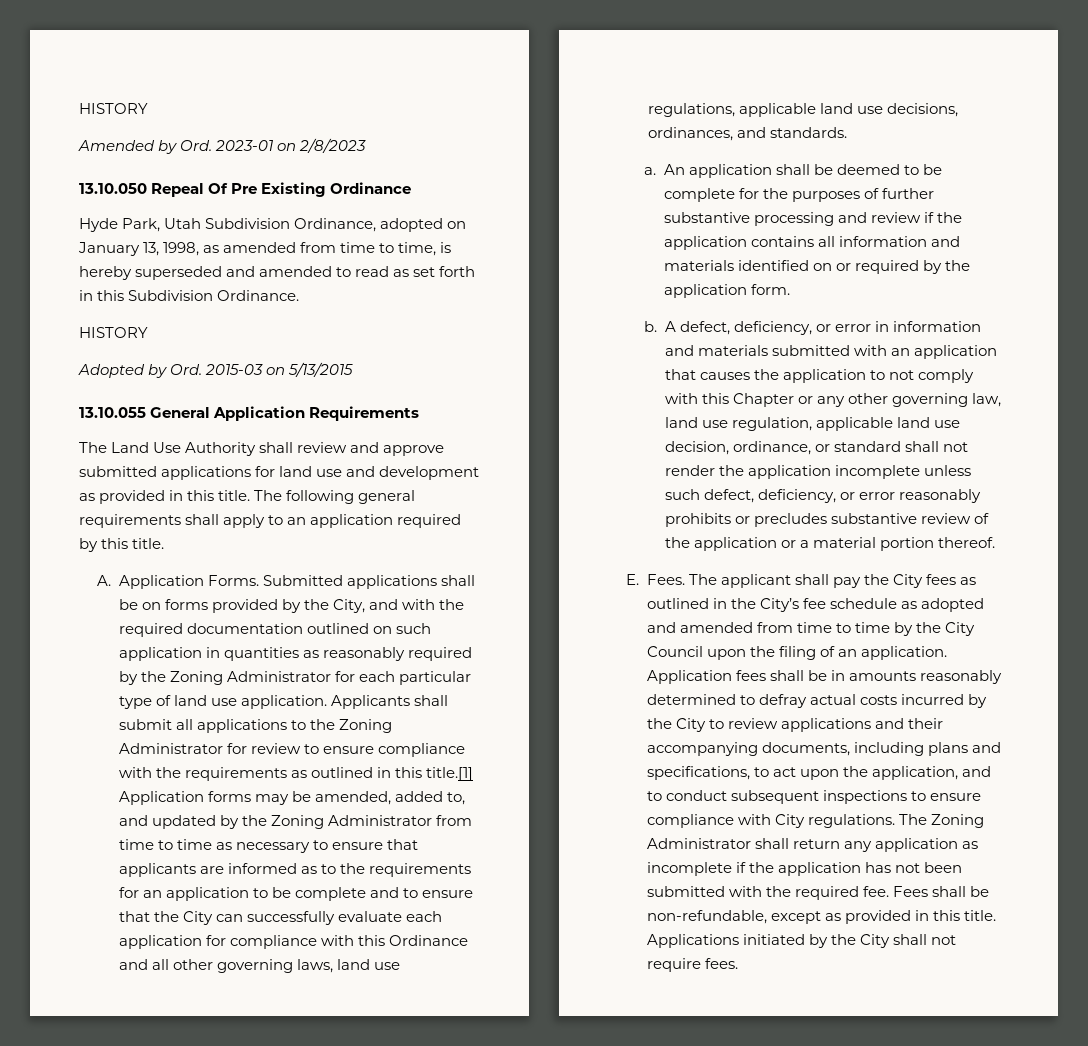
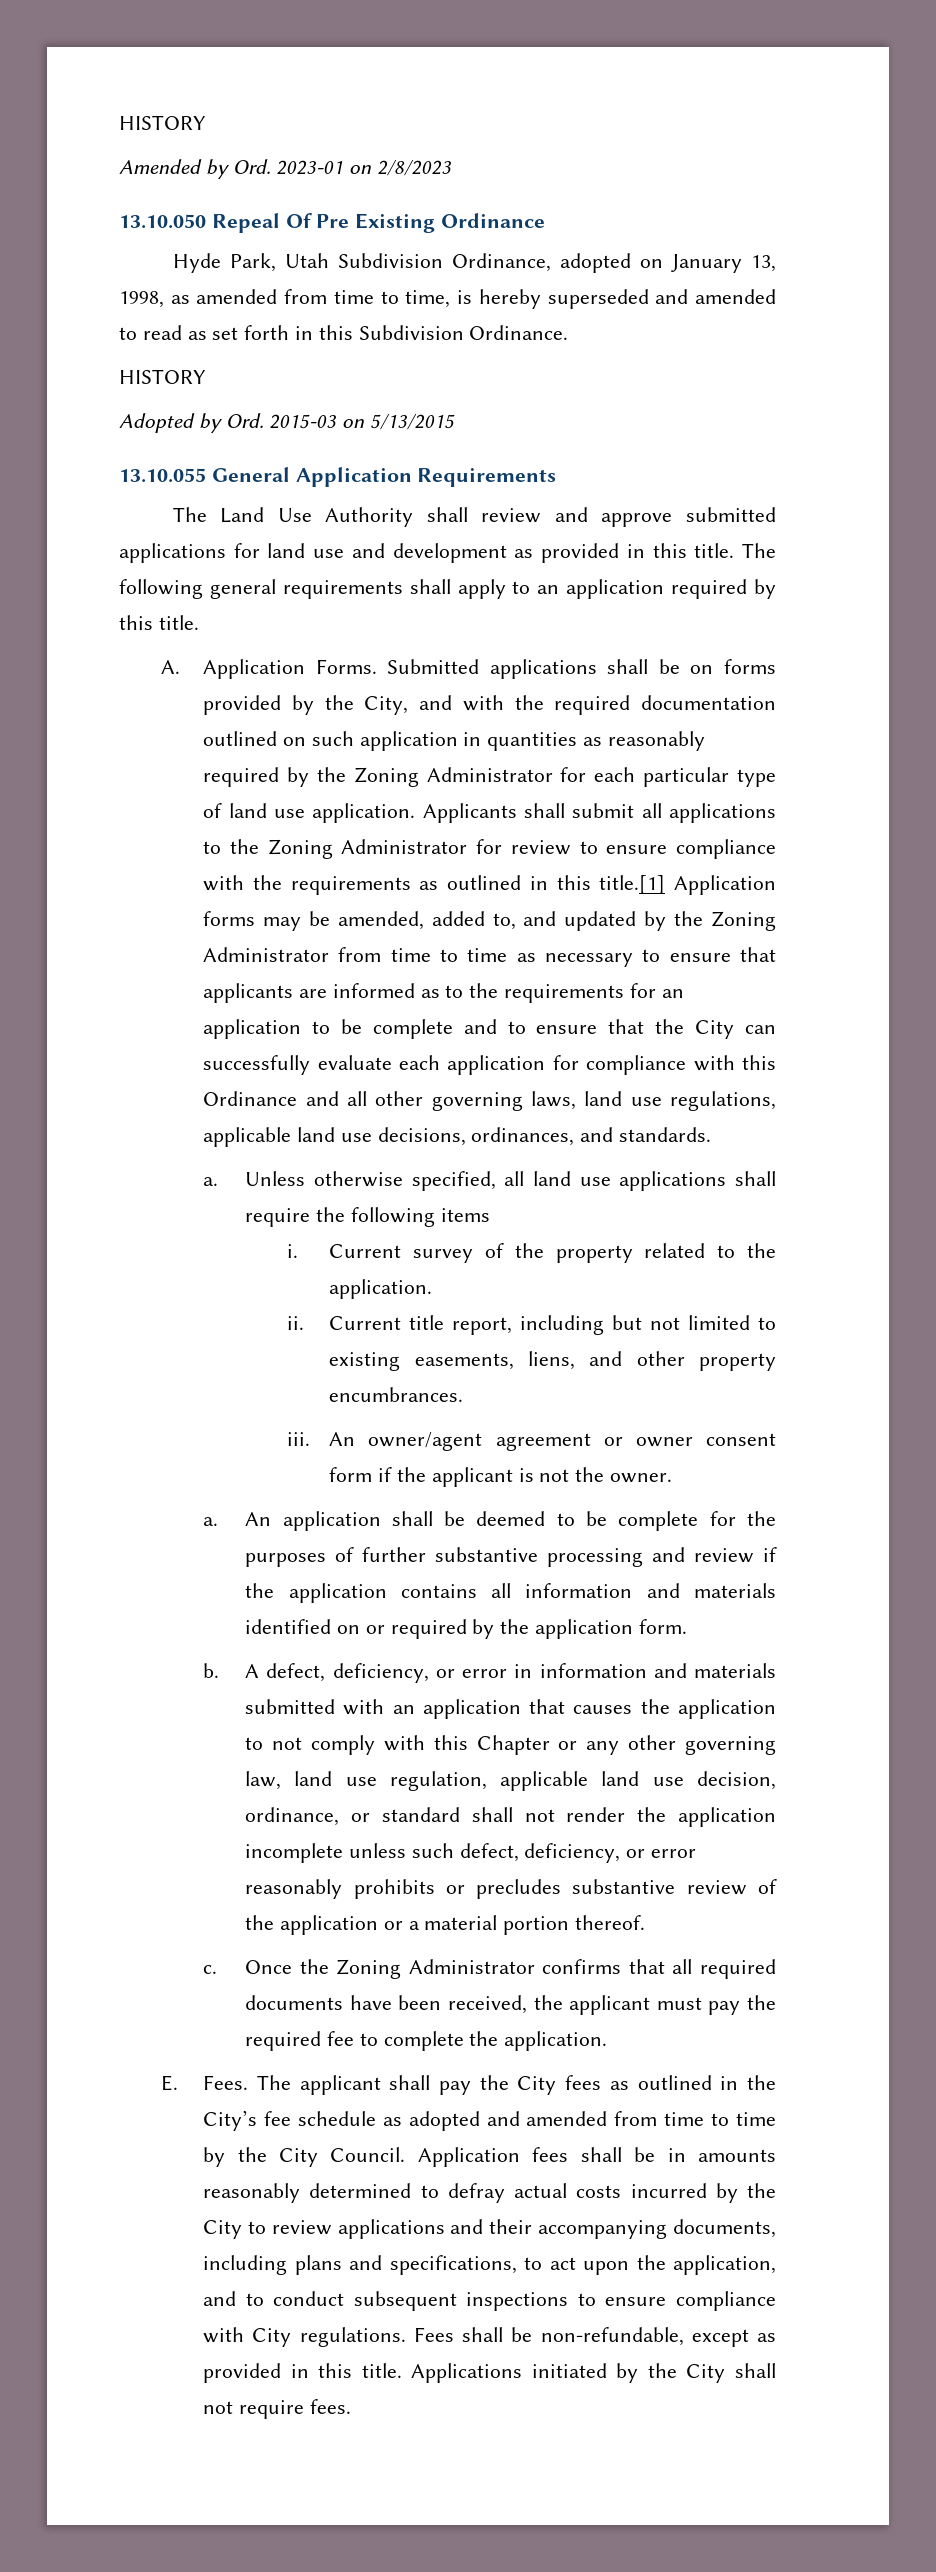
+ a. Unless otherwise specified, all land use applications shall require the following items
+ i. Current survey of the property related to the application.
+ ii. Current title report, including but not limited to existing easements, liens, and other property encumbrances.
+ iii. An owner/agent agreement or owner consent form if the applicant is not the owner.
+ c. Once the Zoning Administrator confirms that all required documents have been received, the applicant must pay the required fee to complete the application.
- The applicant shall pay the City fees as outlined in the City’s fee schedule as adopted and amended from time to time by the City Council upon the filing of an application.
+ The applicant shall pay the City fees as outlined in the City’s fee schedule as adopted and amended from time to time by the City Council.
- The Zoning Administrator shall return any application as incomplete if the application has not been submitted with the required fee.

